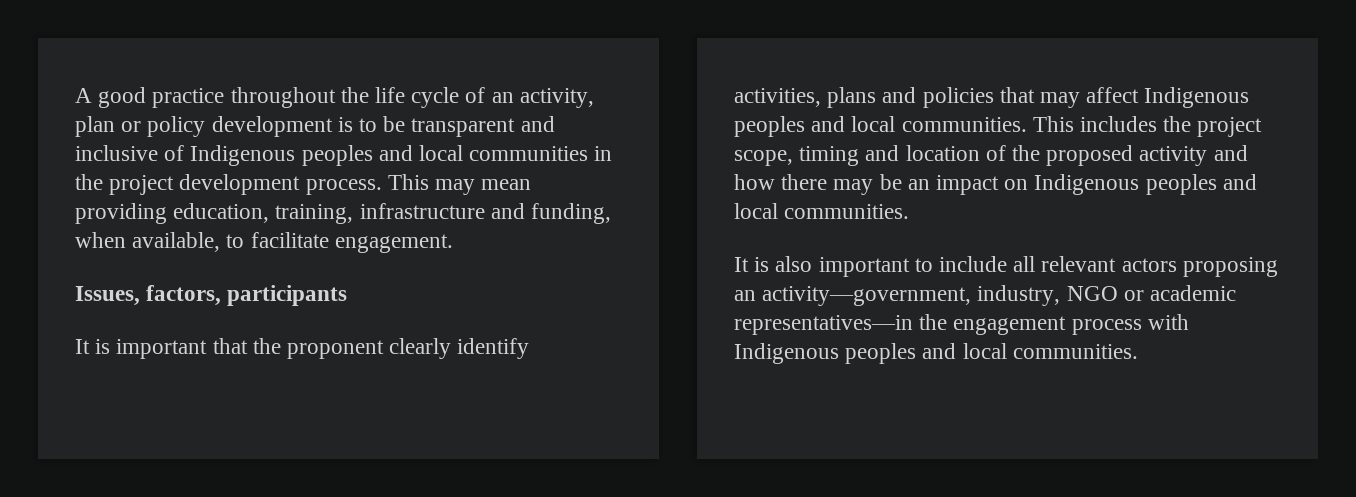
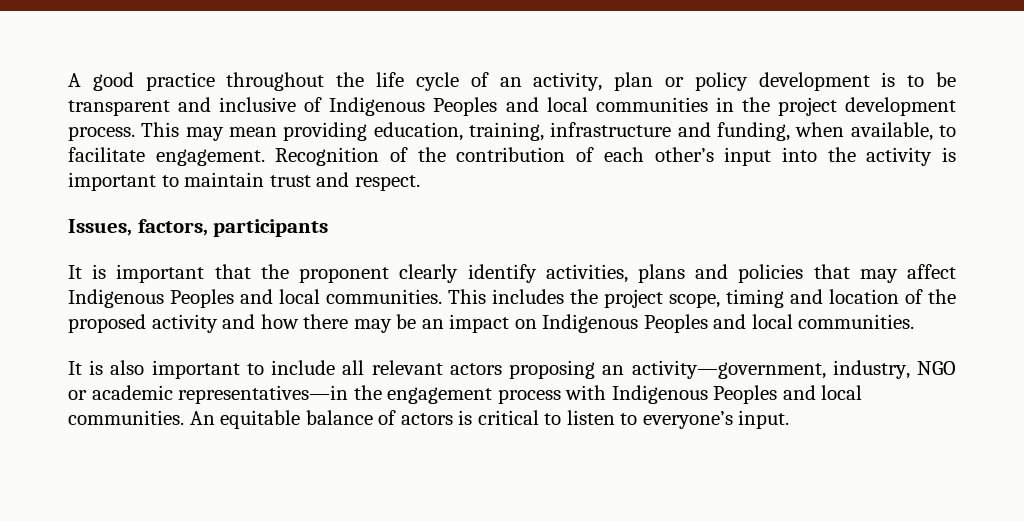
- A good practice throughout the life cycle of an activity, plan or policy development is to be transparent and inclusive of Indigenous peoples and local communities in the project development process.
+ A good practice throughout the life cycle of an activity, plan or policy development is to be transparent and inclusive of Indigenous Peoples and local communities in the project development process.
+ Recognition of the contribution of each other’s input into the activity is important to maintain trust and respect.
- It is important that the proponent clearly identify activities, plans and policies that may affect Indigenous peoples and local communities.
+ It is important that the proponent clearly identify activities, plans and policies that may affect Indigenous Peoples and local communities.
- This includes the project scope, timing and location of the proposed activity and how there may be an impact on Indigenous peoples and local communities.
+ This includes the project scope, timing and location of the proposed activity and how there may be an impact on Indigenous Peoples and local communities.
- It is also important to include all relevant actors proposing an activity—government, industry, NGO or academic representatives—in the engagement process with Indigenous peoples and local communities.
+ It is also important to include all relevant actors proposing an activity—government, industry, NGO or academic representatives—in the engagement process with Indigenous Peoples and local communities. An equitable balance of actors is critical to listen to everyone’s input.

